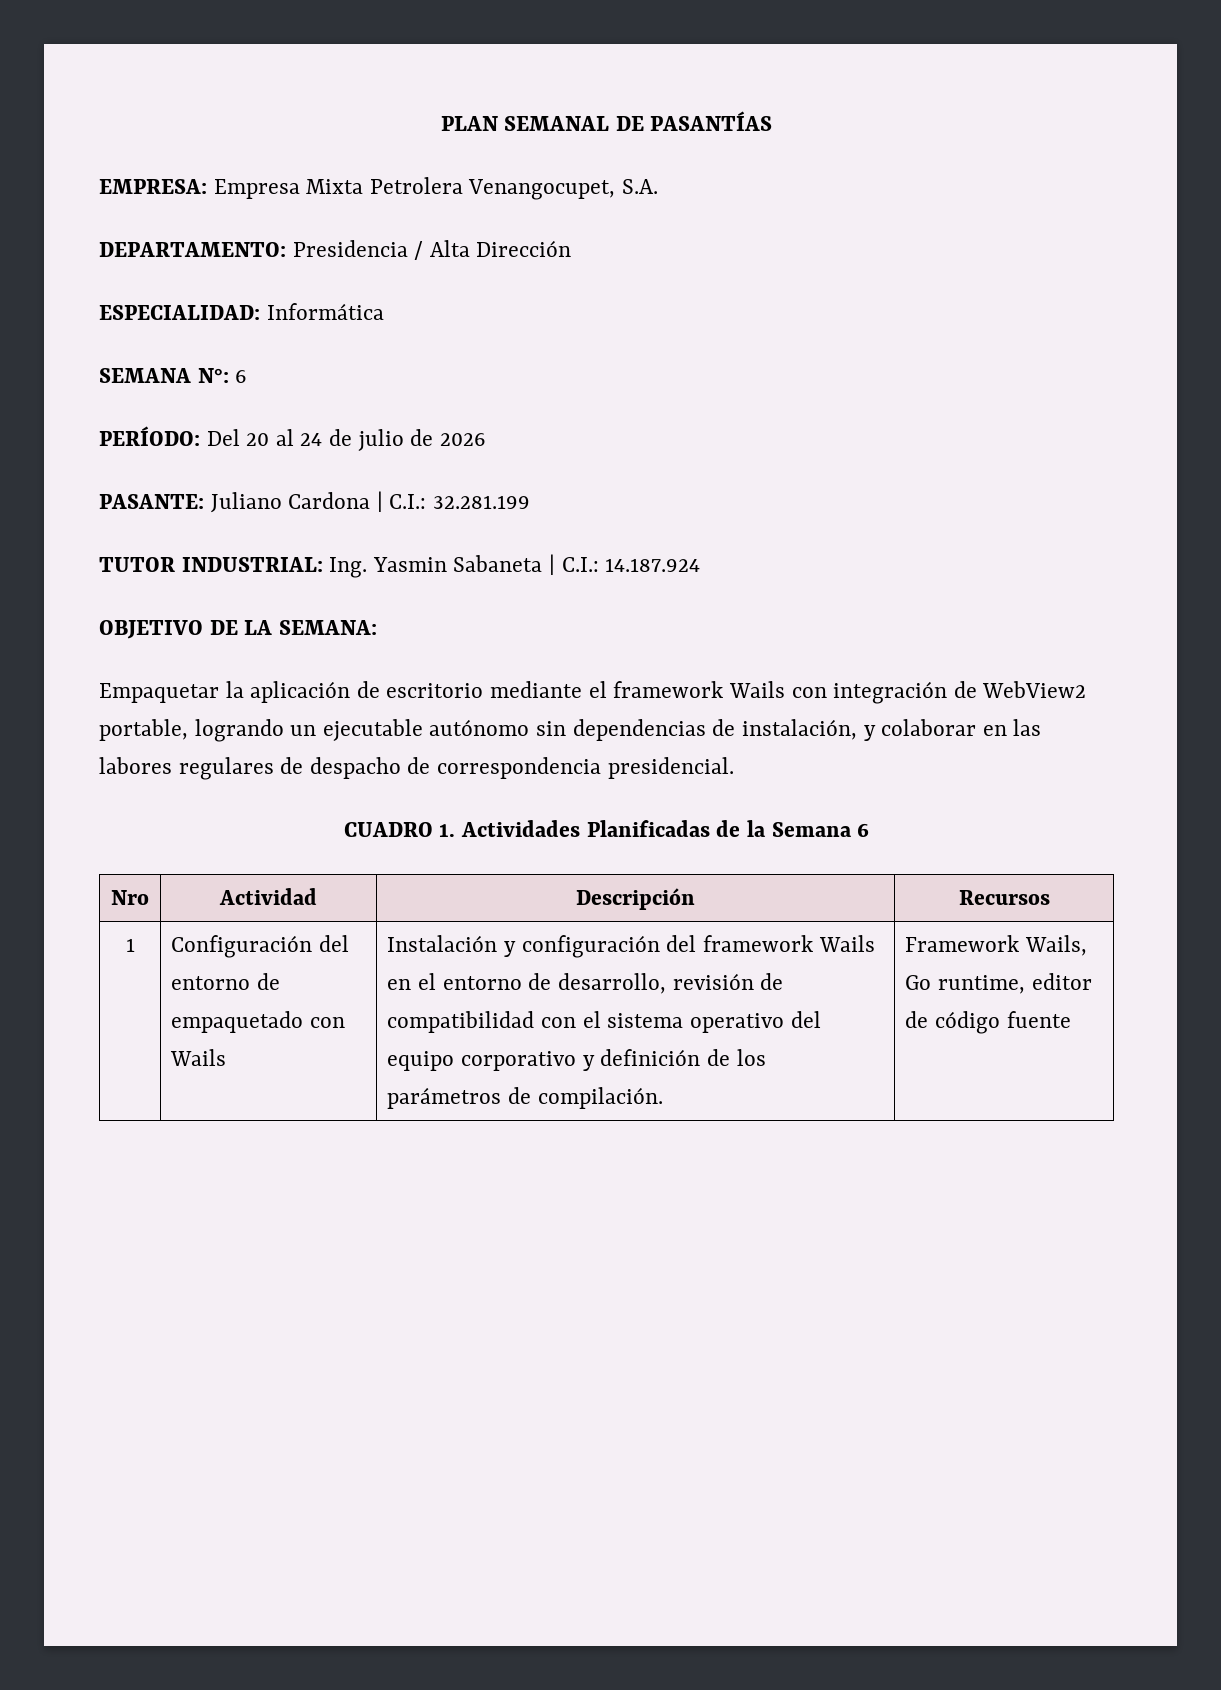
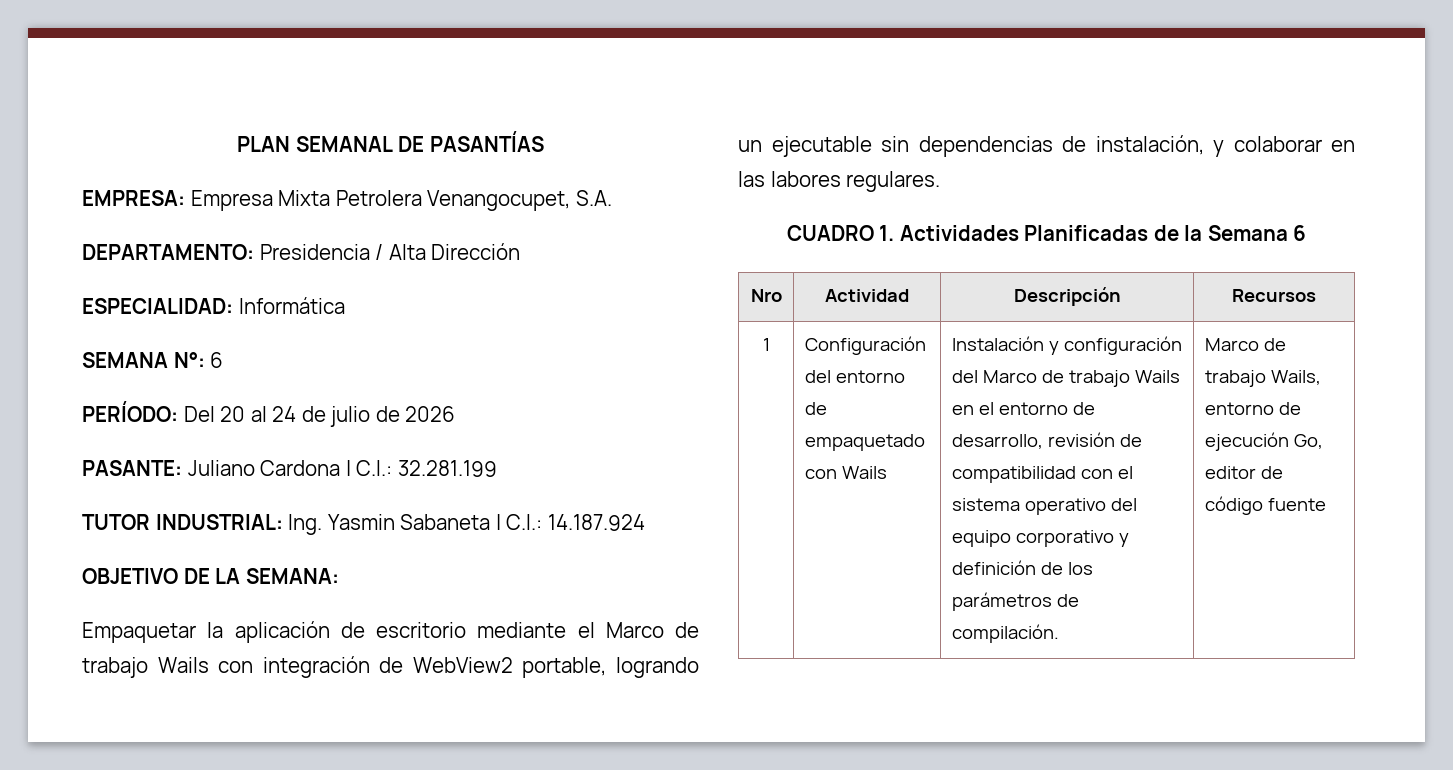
- Empaquetar la aplicación de escritorio mediante el framework Wails con integración de WebView2 portable, logrando un ejecutable autónomo sin dependencias de instalación, y colaborar en las labores regulares de despacho de correspondencia presidencial.
+ Empaquetar la aplicación de escritorio mediante el Marco de trabajo Wails con integración de WebView2 portable, logrando un ejecutable sin dependencias de instalación, y colaborar en las labores regulares.
- Instalación y configuración del framework Wails en el entorno de desarrollo, revisión de compatibilidad con el sistema operativo del equipo corporativo y definición de los parámetros de compilación.
+ Instalación y configuración del Marco de trabajo Wails en el entorno de desarrollo, revisión de compatibilidad con el sistema operativo del equipo corporativo y definición de los parámetros de compilación.
- Framework Wails, Go runtime, editor de código fuente
+ Marco de trabajo Wails, entorno de ejecución Go, editor de código fuente

